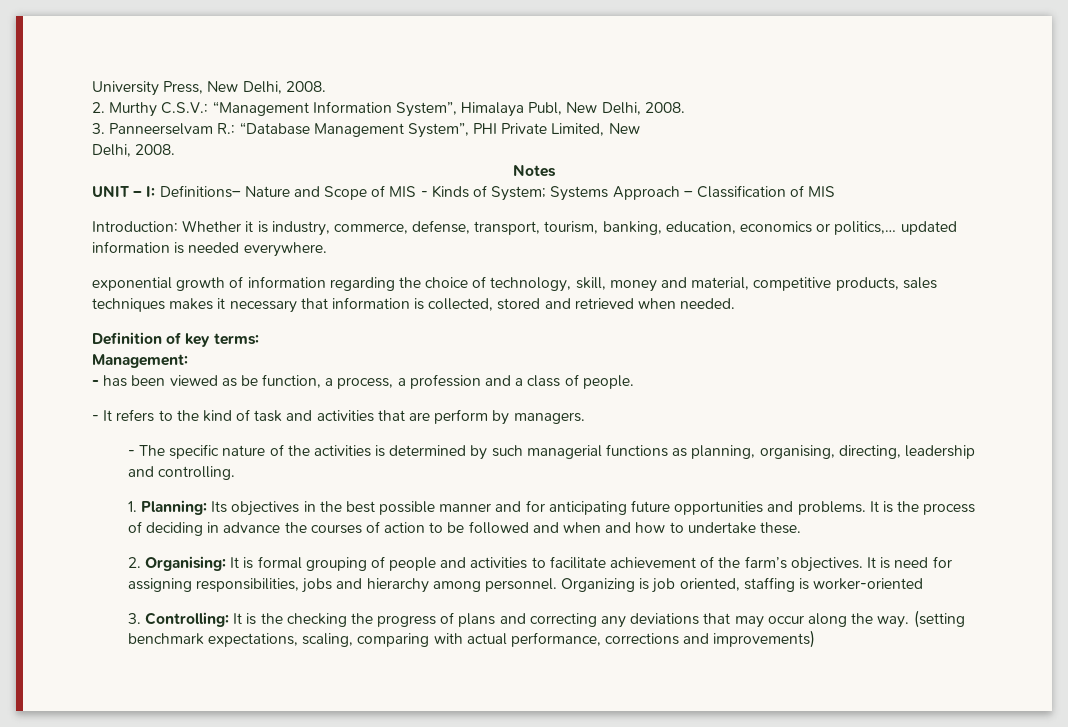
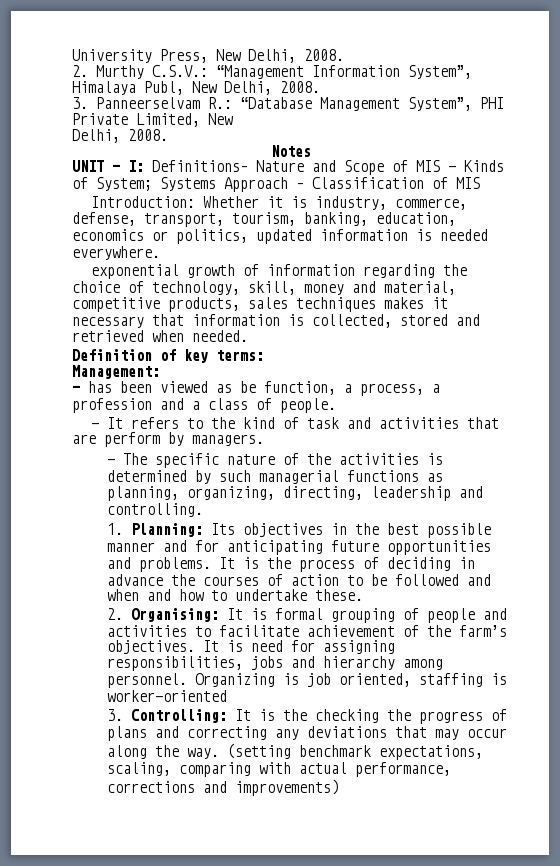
- Introduction: Whether it is industry, commerce, defense, transport, tourism, banking, education, economics or politics,… updated information is needed everywhere.
+ Introduction: Whether it is industry, commerce, defense, transport, tourism, banking, education, economics or politics, updated information is needed everywhere.
- - The specific nature of the activities is determined by such managerial functions as planning, organising, directing, leadership and controlling.
+ - The specific nature of the activities is determined by such managerial functions as planning, organizing, directing, leadership and controlling.

